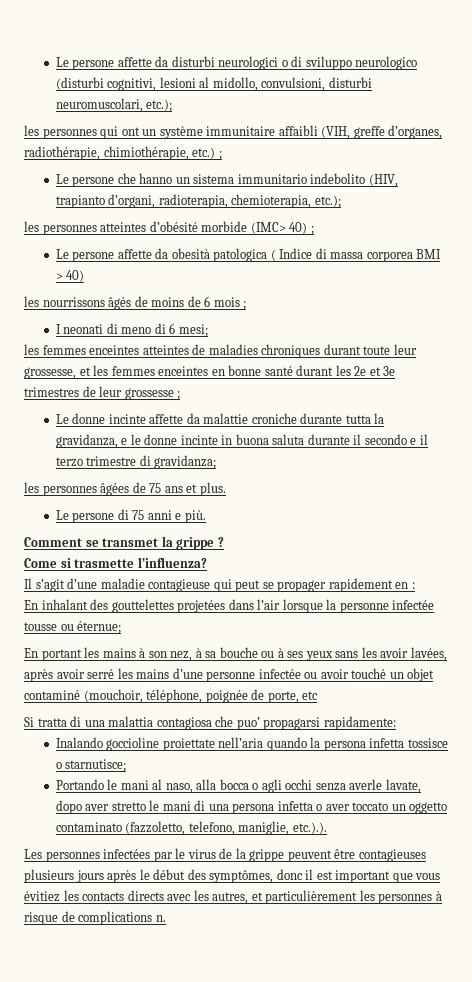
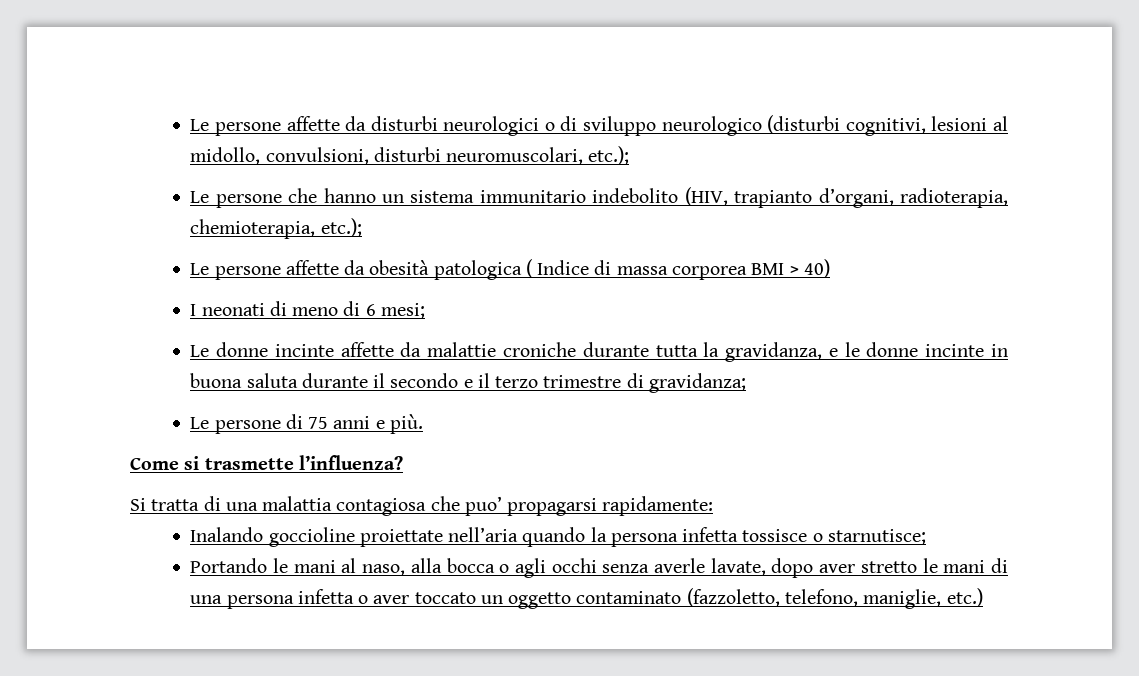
- les personnes qui ont un système immunitaire affaibli (VIH, greffe d’organes, radiothérapie, chimiothérapie, etc.) ;
- les personnes atteintes d’obésité morbide (IMC> 40) ;
- les nourrissons âgés de moins de 6 mois ;
- les femmes enceintes atteintes de maladies chroniques durant toute leur grossesse, et les femmes enceintes en bonne santé durant les 2e et 3e trimestres de leur grossesse ;
- les personnes âgées de 75 ans et plus.
- Comment se transmet la grippe ?
  Come si trasmette l’influenza?
- Il s’agit d’une maladie contagieuse qui peut se propager rapidement en :
- En inhalant des gouttelettes projetées dans l’air lorsque la personne infectée tousse ou éternue;
- En portant les mains à son nez, à sa bouche ou à ses yeux sans les avoir lavées, après avoir serré les mains d’une personne infectée ou avoir touché un objet contaminé (mouchoir, téléphone, poignée de porte, etc
- Portando le mani al naso, alla bocca o agli occhi senza averle lavate, dopo aver stretto le mani di una persona infetta o aver toccato un oggetto contaminato (fazzoletto, telefono, maniglie, etc.).).
- Les personnes infectées par le virus de la grippe peuvent être contagieuses plusieurs jours après le début des symptômes, donc il est important que vous évitiez les contacts directs avec les autres, et particulièrement les personnes à risque de complications n.
+ Portando le mani al naso, alla bocca o agli occhi senza averle lavate, dopo aver stretto le mani di una persona infetta o aver toccato un oggetto contaminato (fazzoletto, telefono, maniglie, etc.)

